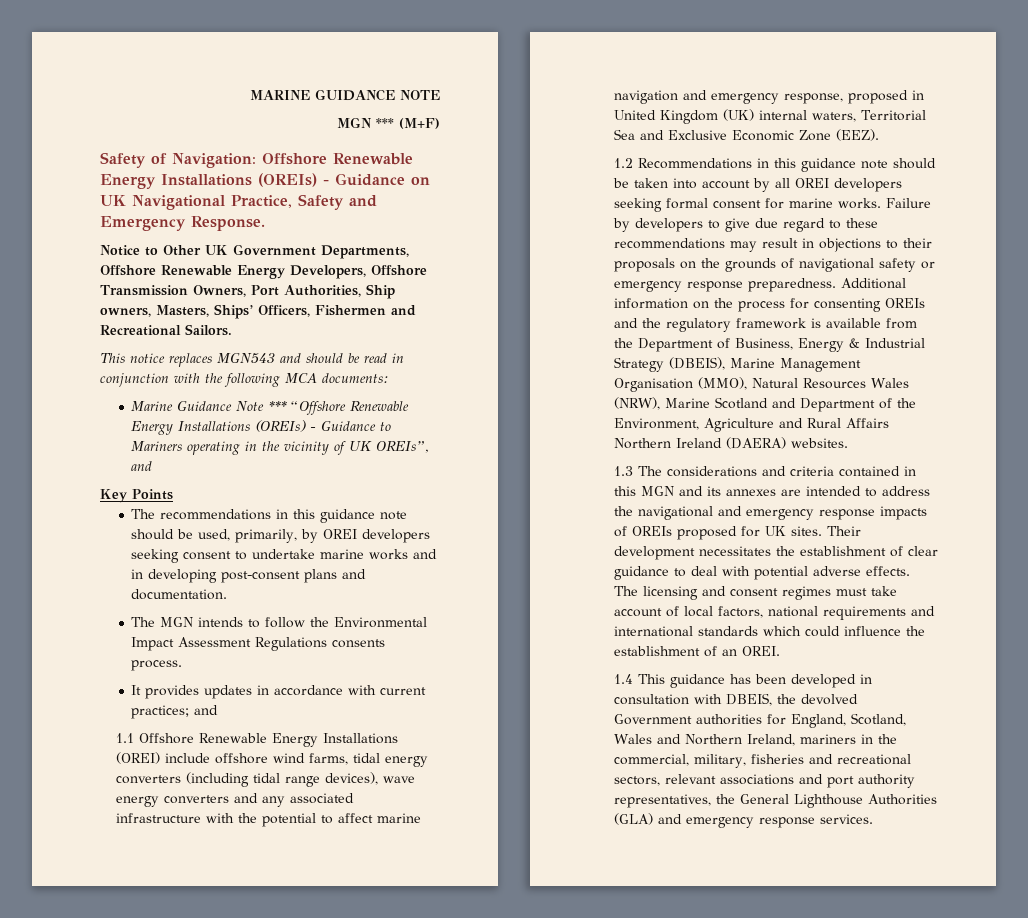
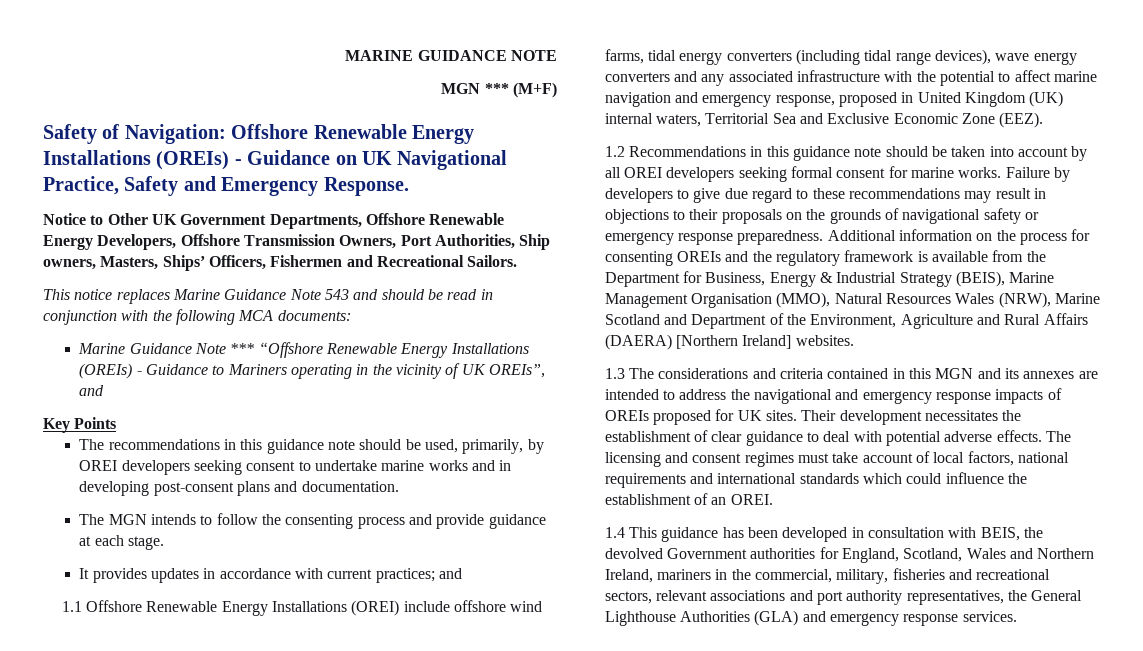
- This notice replaces MGN543 and should be read in conjunction with the following MCA documents:
+ This notice replaces Marine Guidance Note 543 and should be read in conjunction with the following MCA documents:
- The MGN intends to follow the Environmental Impact Assessment Regulations consents process.
+ The MGN intends to follow the consenting process and provide guidance at each stage.
- Additional information on the process for consenting OREIs and the regulatory framework is available from the Department of Business, Energy & Industrial Strategy (DBEIS), Marine Management Organisation (MMO), Natural Resources Wales (NRW), Marine Scotland and Department of the Environment, Agriculture and Rural Affairs Northern Ireland (DAERA) websites.
+ Additional information on the process for consenting OREIs and the regulatory framework is available from the Department for Business, Energy & Industrial Strategy (BEIS), Marine Management Organisation (MMO), Natural Resources Wales (NRW), Marine Scotland and Department of the Environment, Agriculture and Rural Affairs (DAERA) [Northern Ireland] websites.
- 1.4 This guidance has been developed in consultation with DBEIS, the devolved Government authorities for England, Scotland, Wales and Northern Ireland, mariners in the commercial, military, fisheries and recreational sectors, relevant associations and port authority representatives, the General Lighthouse Authorities (GLA) and emergency response services.
+ 1.4 This guidance has been developed in consultation with BEIS, the devolved Government authorities for England, Scotland, Wales and Northern Ireland, mariners in the commercial, military, fisheries and recreational sectors, relevant associations and port authority representatives, the General Lighthouse Authorities (GLA) and emergency response services.

